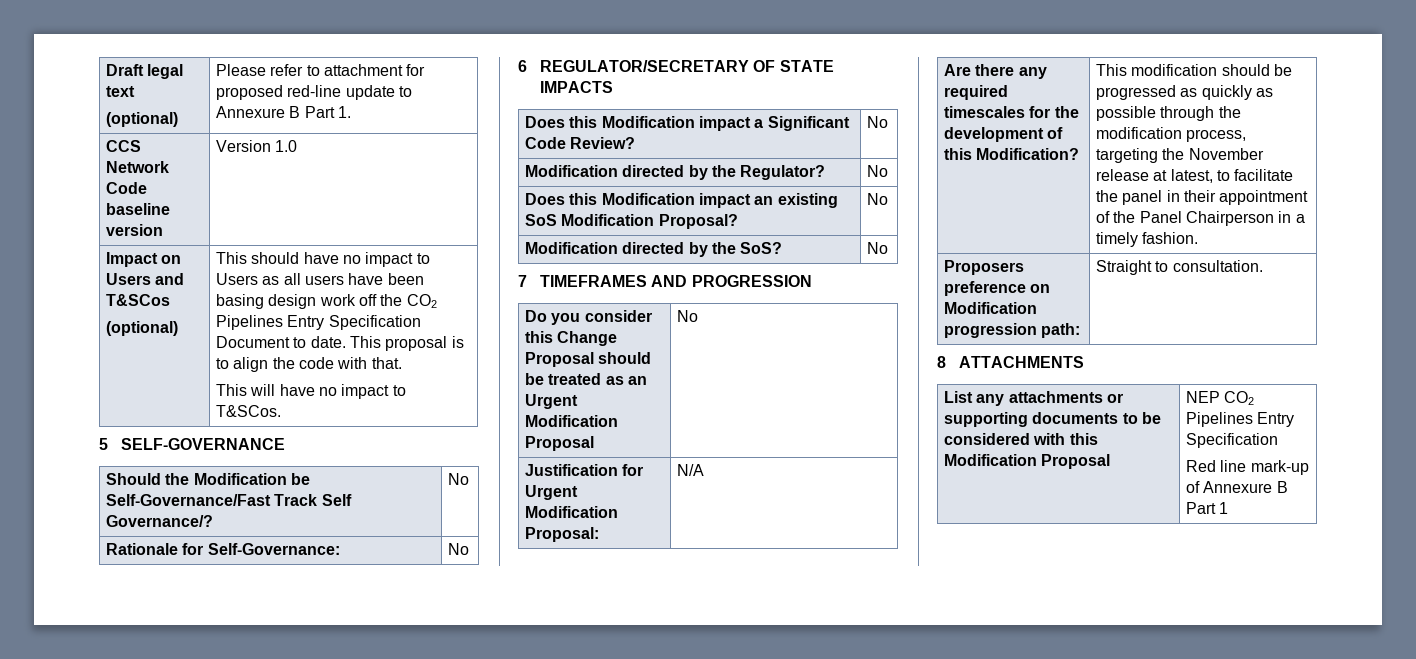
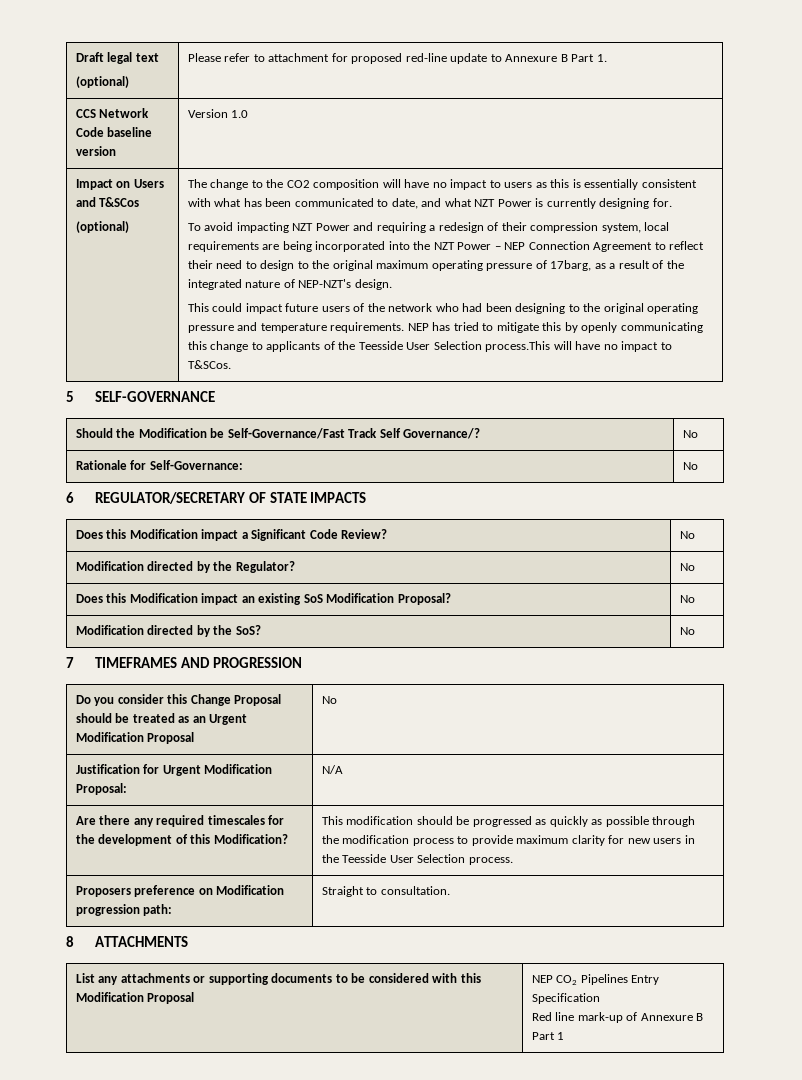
- This should have no impact to Users as all users have been basing design work off the CO2 Pipelines Entry Specification Document to date. This proposal is to align the code with that.
- This will have no impact to T&SCos.
+ The change to the CO2 composition will have no impact to users as this is essentially consistent with what has been communicated to date, and what NZT Power is currently designing for.
+ To avoid impacting NZT Power and requiring a redesign of their compression system, local requirements are being incorporated into the NZT Power – NEP Connection Agreement to reflect their need to design to the original maximum operating pressure of 17barg, as a result of the integrated nature of NEP-NZT's design.
+ This could impact future users of the network who had been designing to the original operating pressure and temperature requirements. NEP has tried to mitigate this by openly communicating this change to applicants of the Teesside User Selection process.This will have no impact to T&SCos.
- This modification should be progressed as quickly as possible through the modification process, targeting the November release at latest, to facilitate the panel in their appointment of the Panel Chairperson in a timely fashion.
+ This modification should be progressed as quickly as possible through the modification process to provide maximum clarity for new users in the Teesside User Selection process.

